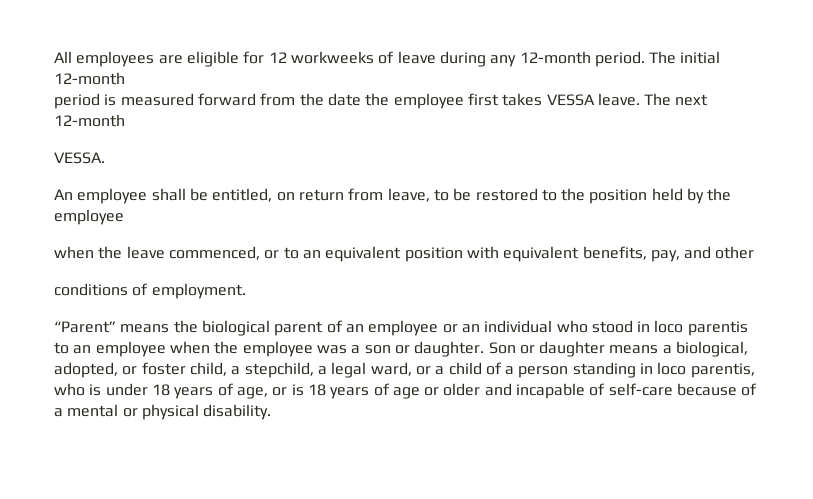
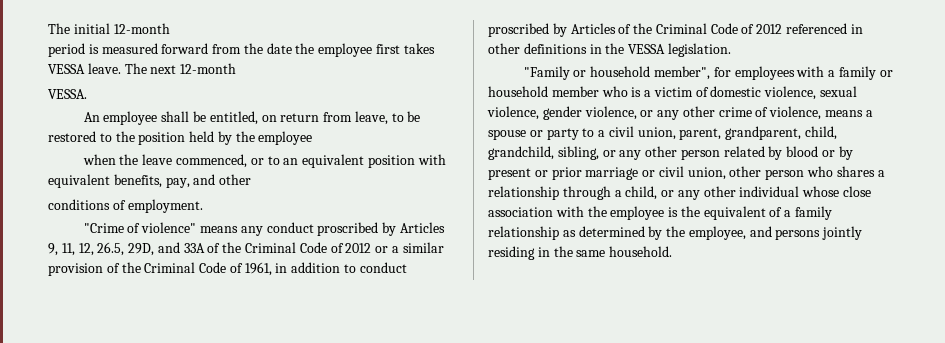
- All employees are eligible for 12 workweeks of leave during any 12-month period.
- “Parent” means the biological parent of an employee or an individual who stood in loco parentis to an employee when the employee was a son or daughter. Son or daughter means a biological, adopted, or foster child, a stepchild, a legal ward, or a child of a person standing in loco parentis, who is under 18 years of age, or is 18 years of age or older and incapable of self-care because of a mental or physical disability.
+ "Crime of violence" means any conduct proscribed by Articles 9, 11, 12, 26.5, 29D, and 33A of the Criminal Code of 2012 or a similar provision of the Criminal Code of 1961, in addition to conduct proscribed by Articles of the Criminal Code of 2012 referenced in other definitions in the VESSA legislation.
+ "Family or household member", for employees with a family or household member who is a victim of domestic violence, sexual violence, gender violence, or any other crime of violence, means a spouse or party to a civil union, parent, grandparent, child, grandchild, sibling, or any other person related by blood or by present or prior marriage or civil union, other person who shares a relationship through a child, or any other individual whose close association with the employee is the equivalent of a family relationship as determined by the employee, and persons jointly residing in the same household.

